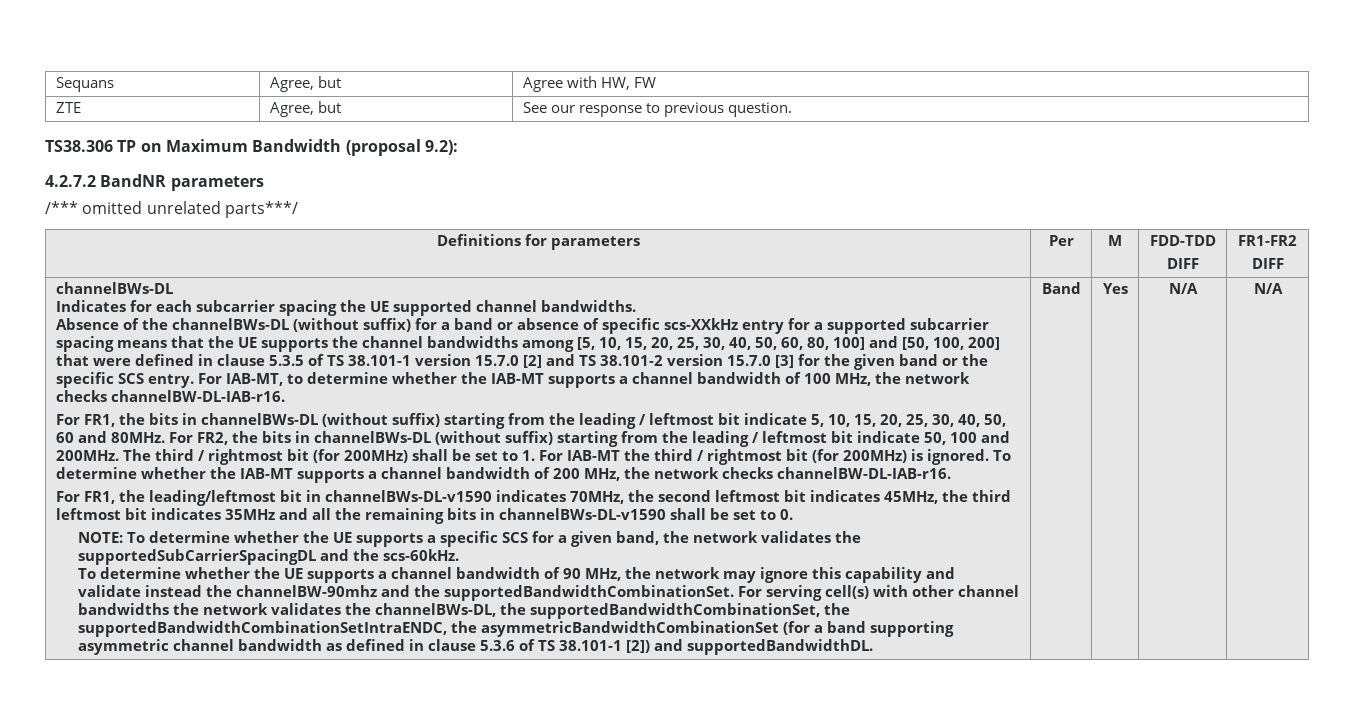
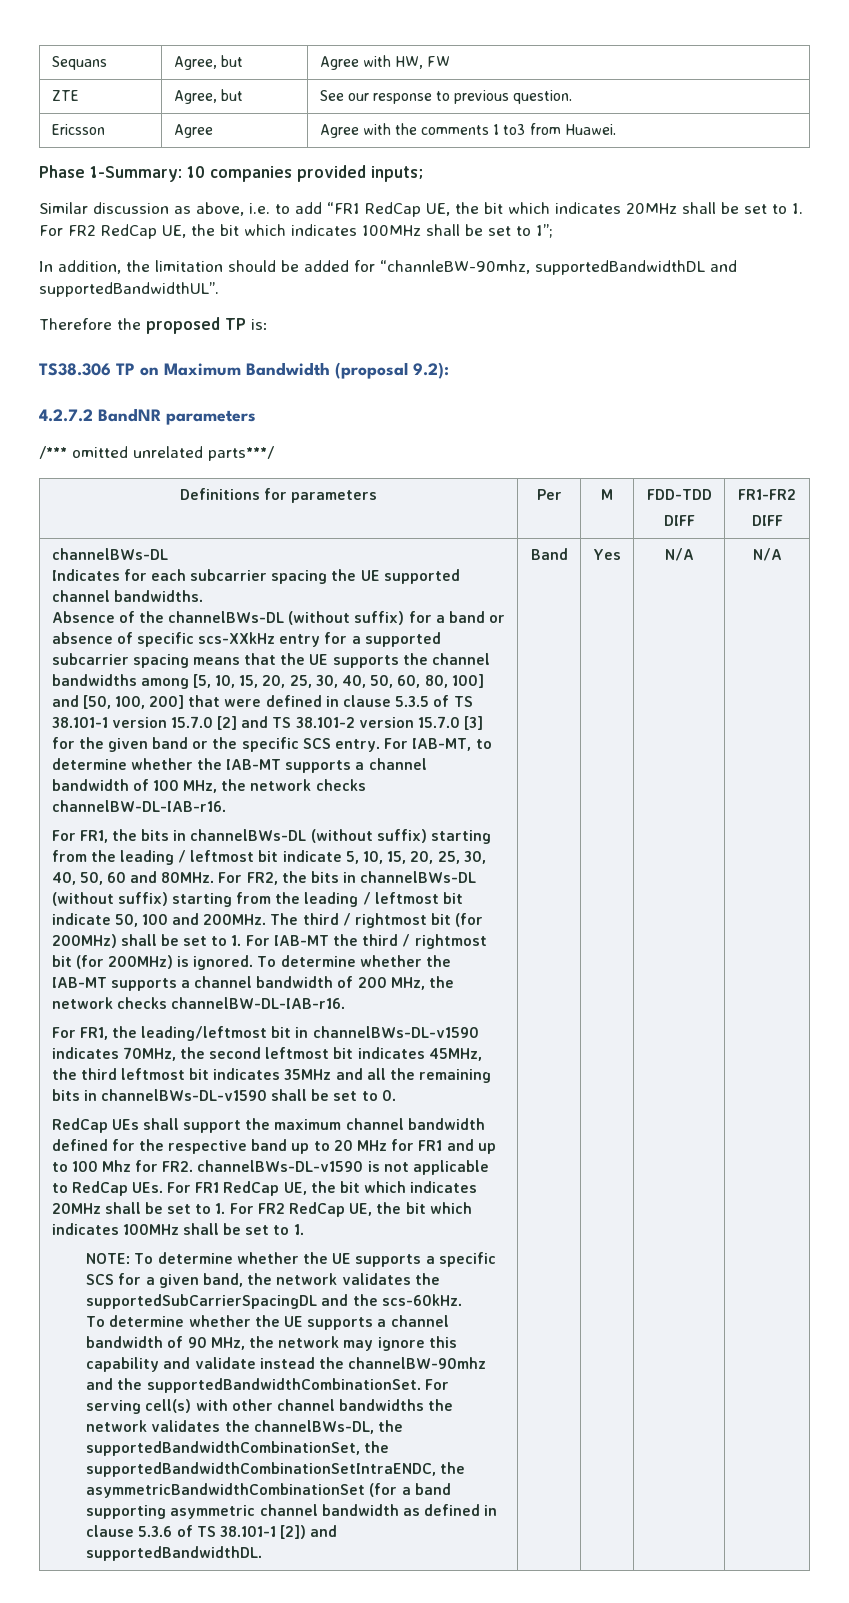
+ Ericsson | Agree | Agree with the comments 1 to3 from Huawei.
+ Phase 1-Summary: 10 companies provided inputs;
+ Similar discussion as above, i.e. to add “FR1 RedCap UE, the bit which indicates 20MHz shall be set to 1. For FR2 RedCap UE, the bit which indicates 100MHz shall be set to 1”;
+ In addition, the limitation should be added for “channleBW-90mhz, supportedBandwidthDL and supportedBandwidthUL”.
+ Therefore the proposed TP is:
+ RedCap UEs shall support the maximum channel bandwidth defined for the respective band up to 20 MHz for FR1 and up to 100 Mhz for FR2. channelBWs-DL-v1590 is not applicable to RedCap UEs. For FR1 RedCap UE, the bit which indicates 20MHz shall be set to 1. For FR2 RedCap UE, the bit which indicates 100MHz shall be set to 1.

